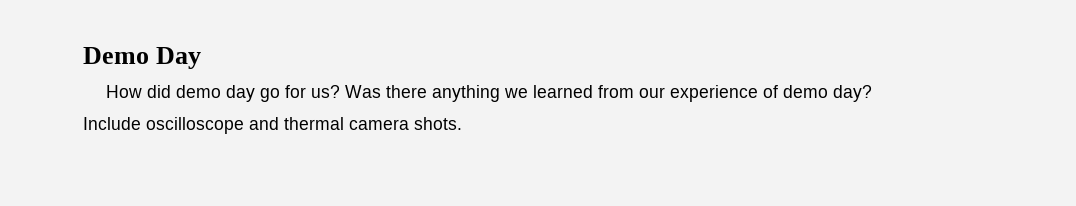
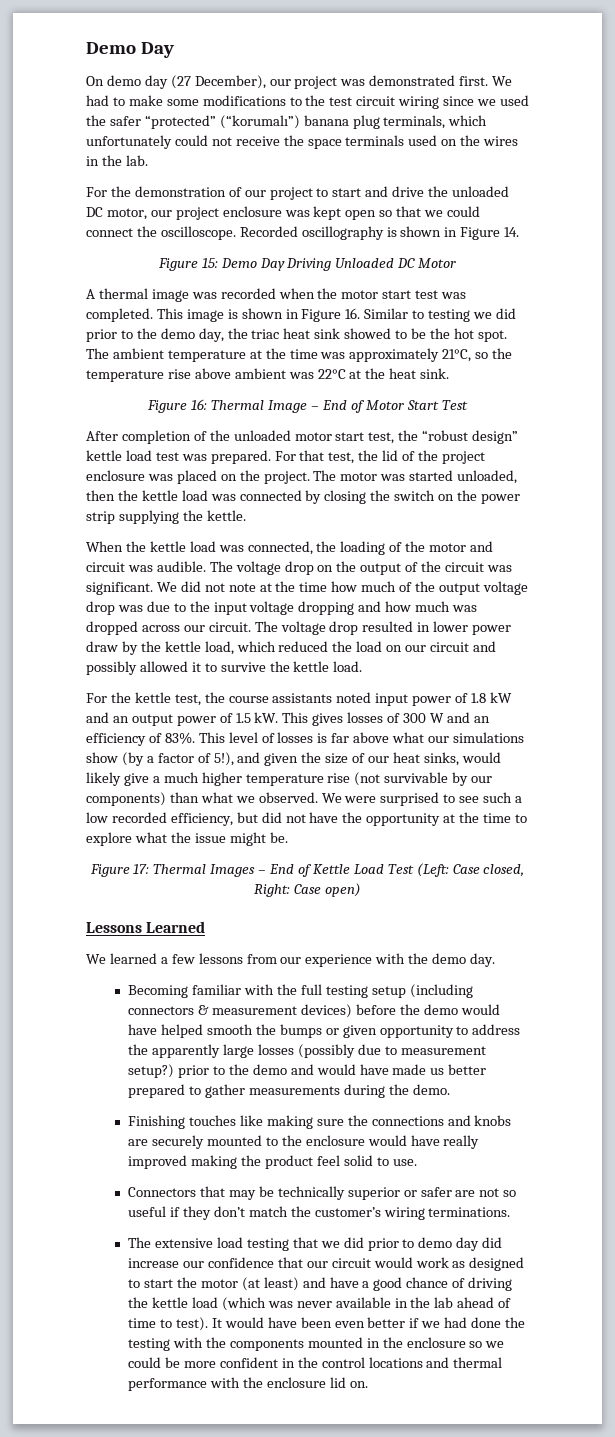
- How did demo day go for us? Was there anything we learned from our experience of demo day?
- Include oscilloscope and thermal camera shots.
+ On demo day (27 December), our project was demonstrated first. We had to make some modifications to the test circuit wiring since we used the safer “protected” (“korumalı”) banana plug terminals, which unfortunately could not receive the space terminals used on the wires in the lab.
+ For the demonstration of our project to start and drive the unloaded DC motor, our project enclosure was kept open so that we could connect the oscilloscope. Recorded oscillography is shown in Figure 14.
+ Figure 15: Demo Day Driving Unloaded DC Motor
+ A thermal image was recorded when the motor start test was completed. This image is shown in Figure 16. Similar to testing we did prior to the demo day, the triac heat sink showed to be the hot spot. The ambient temperature at the time was approximately 21°C, so the temperature rise above ambient was 22°C at the heat sink.
+ Figure 16: Thermal Image – End of Motor Start Test
+ After completion of the unloaded motor start test, the “robust design” kettle load test was prepared. For that test, the lid of the project enclosure was placed on the project. The motor was started unloaded, then the kettle load was connected by closing the switch on the power strip supplying the kettle.
+ When the kettle load was connected, the loading of the motor and circuit was audible. The voltage drop on the output of the circuit was significant. We did not note at the time how much of the output voltage drop was due to the input voltage dropping and how much was dropped across our circuit. The voltage drop resulted in lower power draw by the kettle load, which reduced the load on our circuit and possibly allowed it to survive the kettle load.
+ For the kettle test, the course assistants noted input power of 1.8 kW and an output power of 1.5 kW. This gives losses of 300 W and an efficiency of 83%. This level of losses is far above what our simulations show (by a factor of 5!), and given the size of our heat sinks, would likely give a much higher temperature rise (not survivable by our components) than what we observed. We were surprised to see such a low recorded efficiency, but did not have the opportunity at the time to explore what the issue might be.
+ Figure 17: Thermal Images – End of Kettle Load Test (Left: Case closed, Right: Case open)
+ Lessons Learned
+ We learned a few lessons from our experience with the demo day.
+ Becoming familiar with the full testing setup (including connectors & measurement devices) before the demo would have helped smooth the bumps or given opportunity to address the apparently large losses (possibly due to measurement setup?) prior to the demo and would have made us better prepared to gather measurements during the demo.
+ Finishing touches like making sure the connections and knobs are securely mounted to the enclosure would have really improved making the product feel solid to use.
+ Connectors that may be technically superior or safer are not so useful if they don’t match the customer’s wiring terminations.
+ The extensive load testing that we did prior to demo day did increase our confidence that our circuit would work as designed to start the motor (at least) and have a good chance of driving the kettle load (which was never available in the lab ahead of time to test). It would have been even better if we had done the testing with the components mounted in the enclosure so we could be more confident in the control locations and thermal performance with the enclosure lid on.

